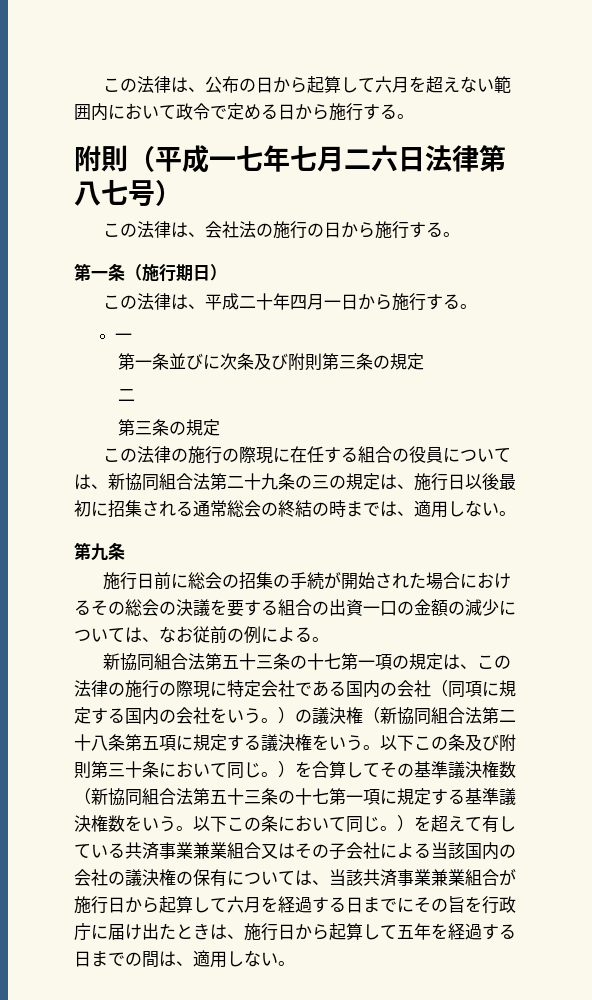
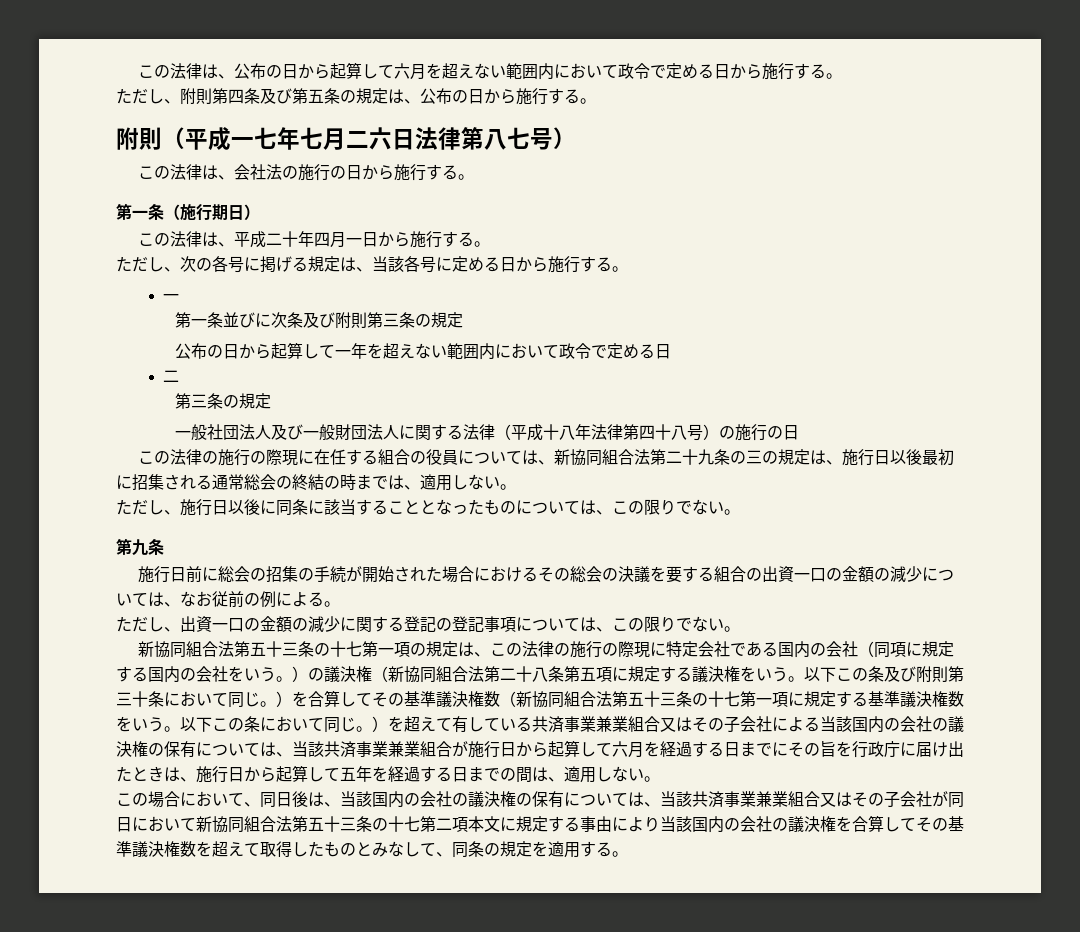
+ ただし、附則第四条及び第五条の規定は、公布の日から施行する。
+ ただし、次の各号に掲げる規定は、当該各号に定める日から施行する。
  第一条並びに次条及び附則第三条の規定
+ 公布の日から起算して一年を超えない範囲内において政令で定める日
  二
  第三条の規定
+ 一般社団法人及び一般財団法人に関する法律（平成十八年法律第四十八号）の施行の日
+ ただし、施行日以後に同条に該当することとなったものについては、この限りでない。
+ ただし、出資一口の金額の減少に関する登記の登記事項については、この限りでない。
+ この場合において、同日後は、当該国内の会社の議決権の保有については、当該共済事業兼業組合又はその子会社が同日において新協同組合法第五十三条の十七第二項本文に規定する事由により当該国内の会社の議決権を合算してその基準議決権数を超えて取得したものとみなして、同条の規定を適用する。

